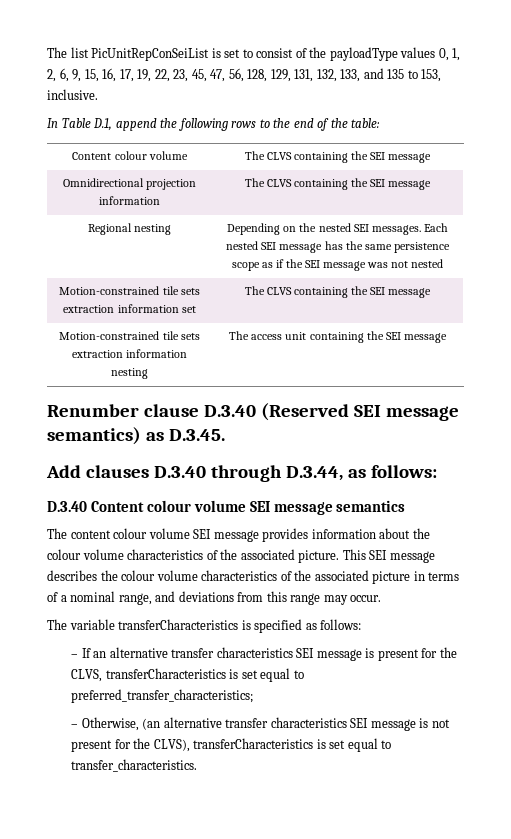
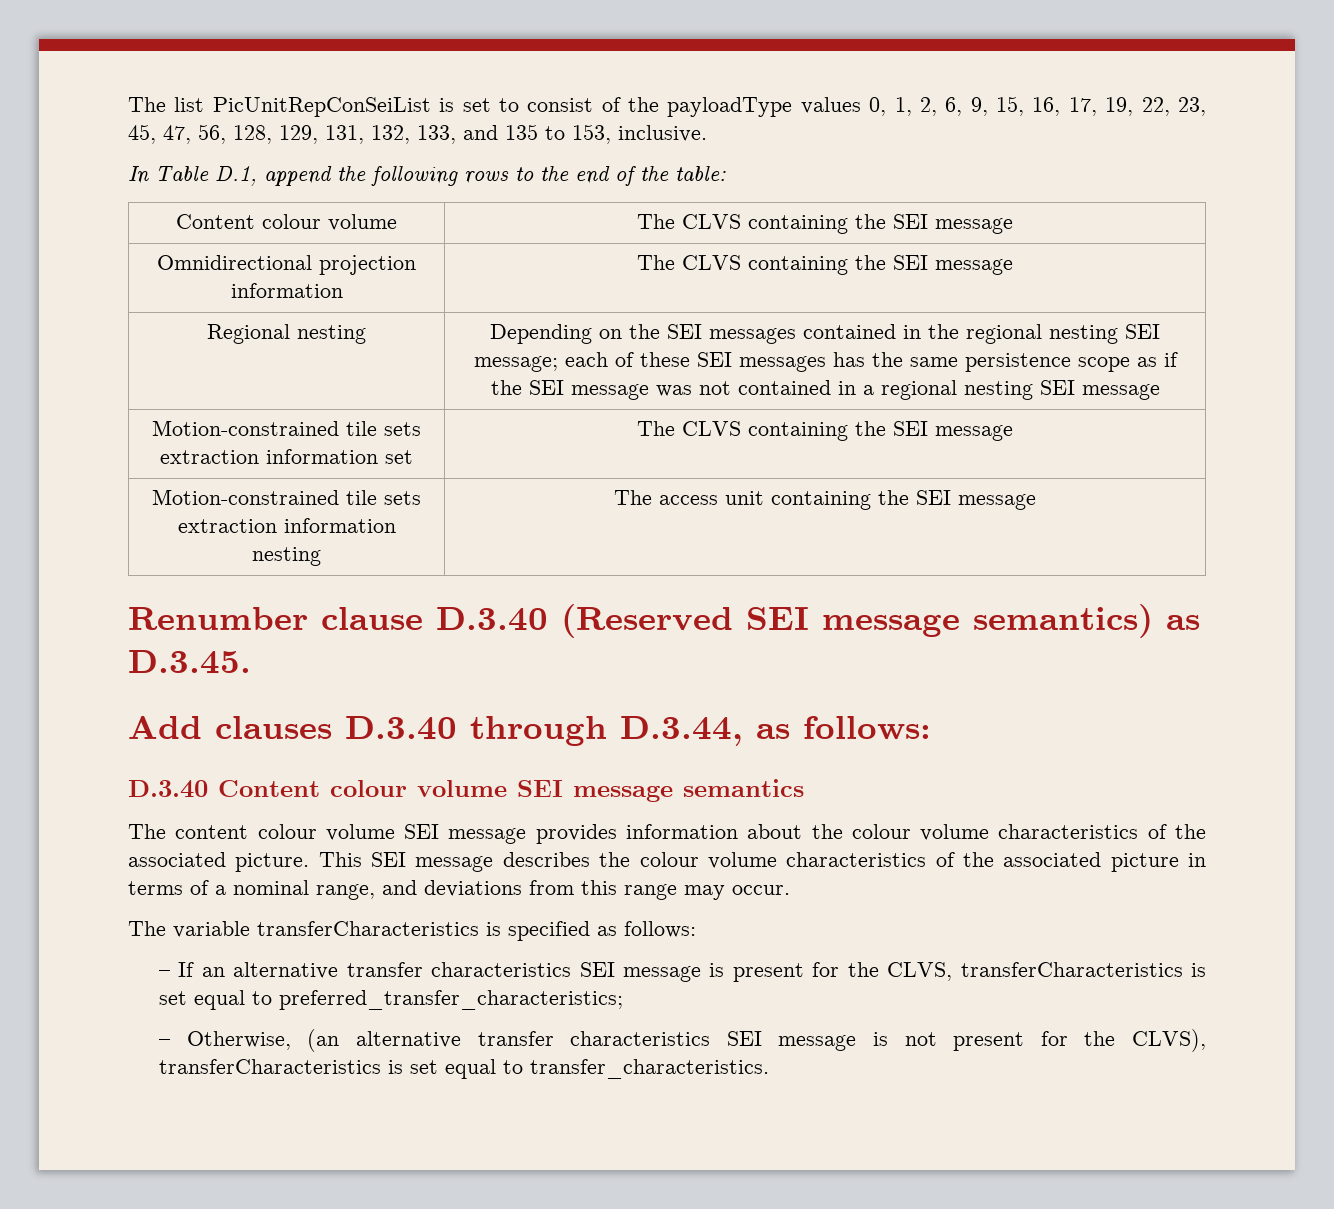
- Regional nesting | Depending on the nested SEI messages. Each nested SEI message has the same persistence scope as if the SEI message was not nested
+ Regional nesting | Depending on the SEI messages contained in the regional nesting SEI message; each of these SEI messages has the same persistence scope as if the SEI message was not contained in a regional nesting SEI message

